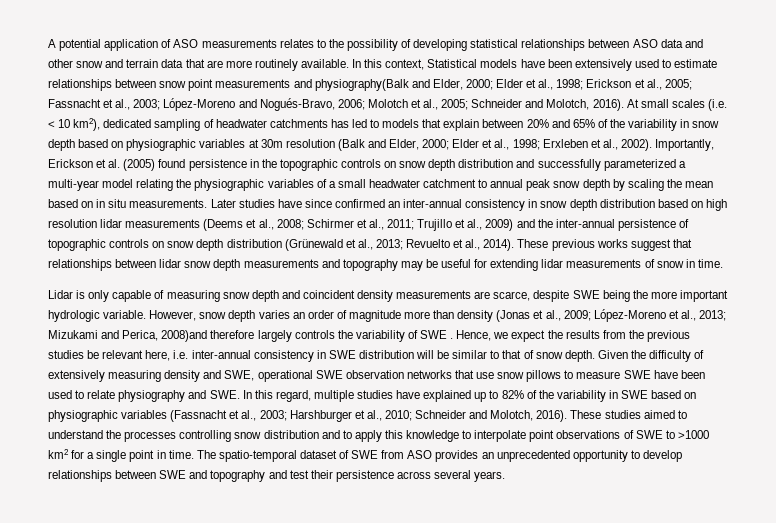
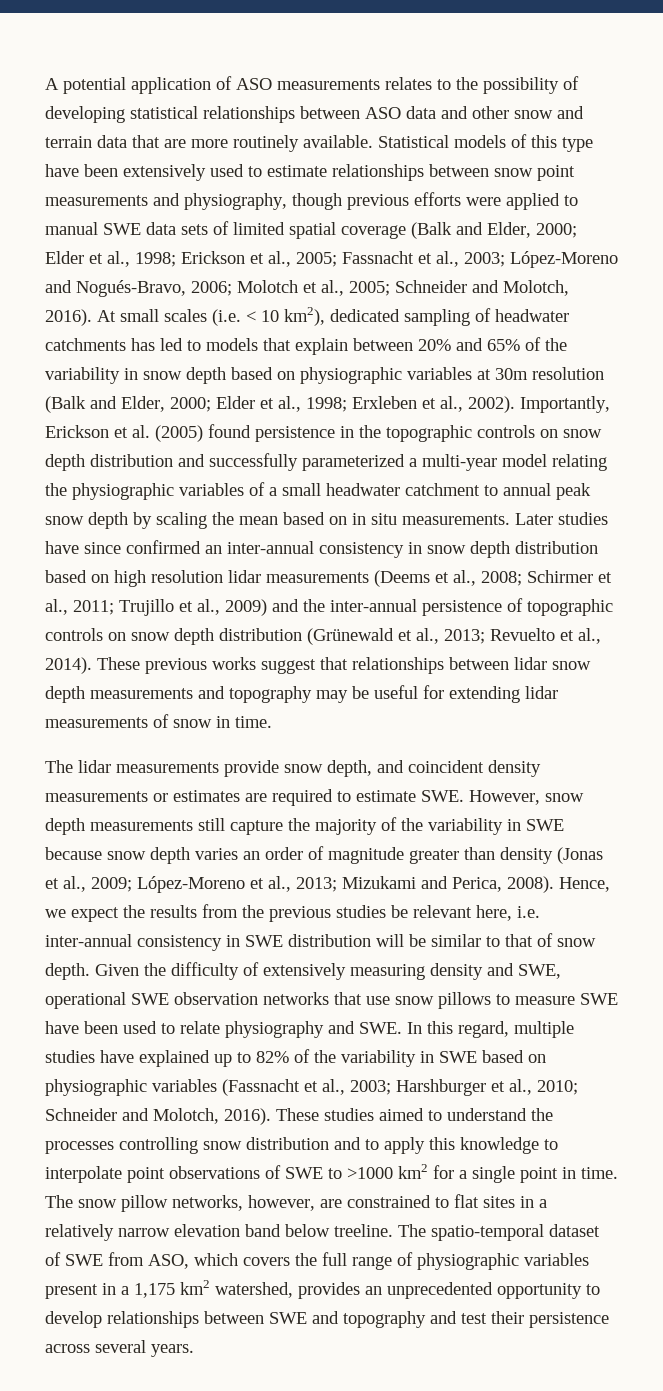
- In this context, Statistical models have been extensively used to estimate relationships between snow point measurements and physiography(Balk and Elder, 2000; Elder et al., 1998; Erickson et al., 2005; Fassnacht et al., 2003; López-Moreno and Nogués-Bravo, 2006; Molotch et al., 2005; Schneider and Molotch, 2016).
+ Statistical models of this type have been extensively used to estimate relationships between snow point measurements and physiography, though previous efforts were applied to manual SWE data sets of limited spatial coverage (Balk and Elder, 2000; Elder et al., 1998; Erickson et al., 2005; Fassnacht et al., 2003; López-Moreno and Nogués-Bravo, 2006; Molotch et al., 2005; Schneider and Molotch, 2016).
- Lidar is only capable of measuring snow depth and coincident density measurements are scarce, despite SWE being the more important hydrologic variable. However, snow depth varies an order of magnitude more than density (Jonas et al., 2009; López-Moreno et al., 2013; Mizukami and Perica, 2008)and therefore largely controls the variability of SWE .
+ The lidar measurements provide snow depth, and coincident density measurements or estimates are required to estimate SWE. However, snow depth measurements still capture the majority of the variability in SWE because snow depth varies an order of magnitude greater than density (Jonas et al., 2009; López-Moreno et al., 2013; Mizukami and Perica, 2008).
- The spatio-temporal dataset of SWE from ASO provides an unprecedented opportunity to develop relationships between SWE and topography and test their persistence across several years.
+ The snow pillow networks, however, are constrained to flat sites in a relatively narrow elevation band below treeline. The spatio-temporal dataset of SWE from ASO, which covers the full range of physiographic variables present in a 1,175 km2 watershed, provides an unprecedented opportunity to develop relationships between SWE and topography and test their persistence across several years.

